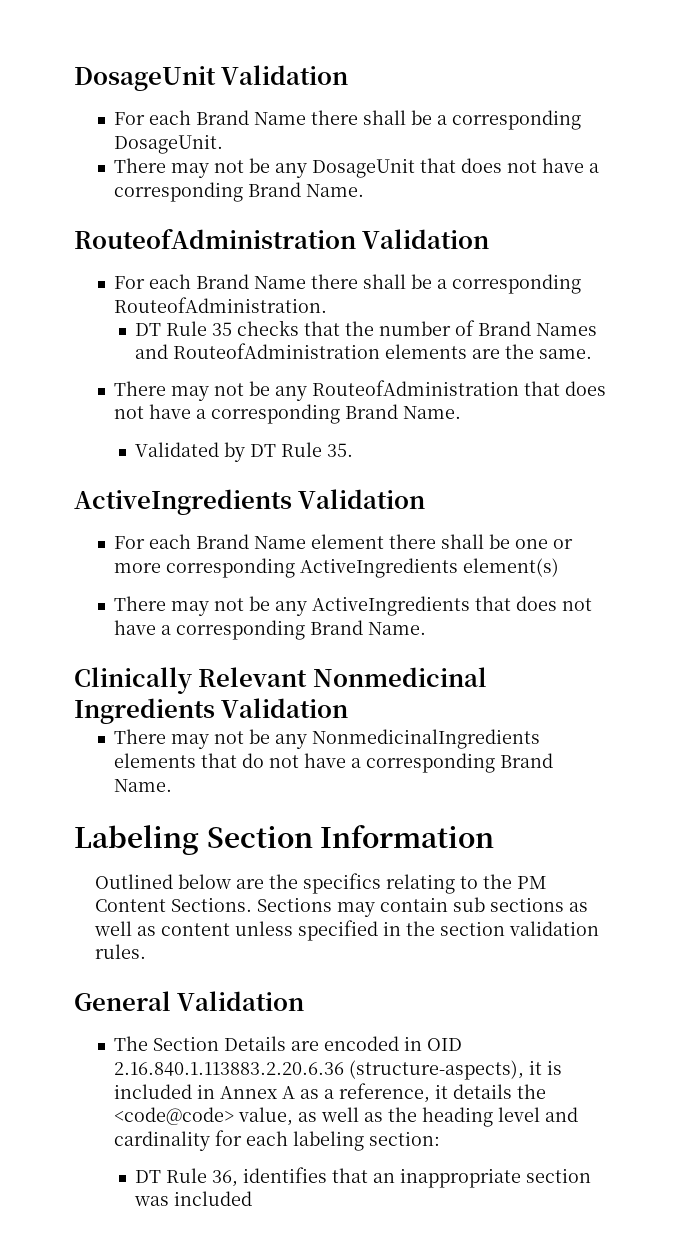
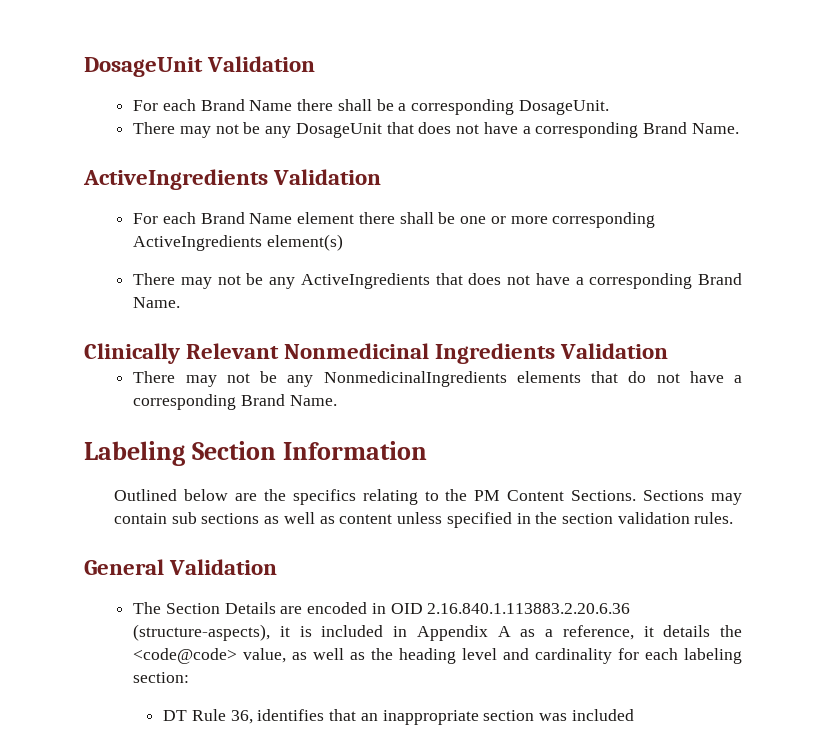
- RouteofAdministration Validation
- For each Brand Name there shall be a corresponding RouteofAdministration.
- DT Rule 35 checks that the number of Brand Names and RouteofAdministration elements are the same.
- There may not be any RouteofAdministration that does not have a corresponding Brand Name.
- Validated by DT Rule 35.
- The Section Details are encoded in OID 2.16.840.1.113883.2.20.6.36 (structure-aspects), it is included in Annex A as a reference, it details the <code@code> value, as well as the heading level and cardinality for each labeling section:
+ The Section Details are encoded in OID 2.16.840.1.113883.2.20.6.36 (structure-aspects), it is included in Appendix A as a reference, it details the <code@code> value, as well as the heading level and cardinality for each labeling section:

